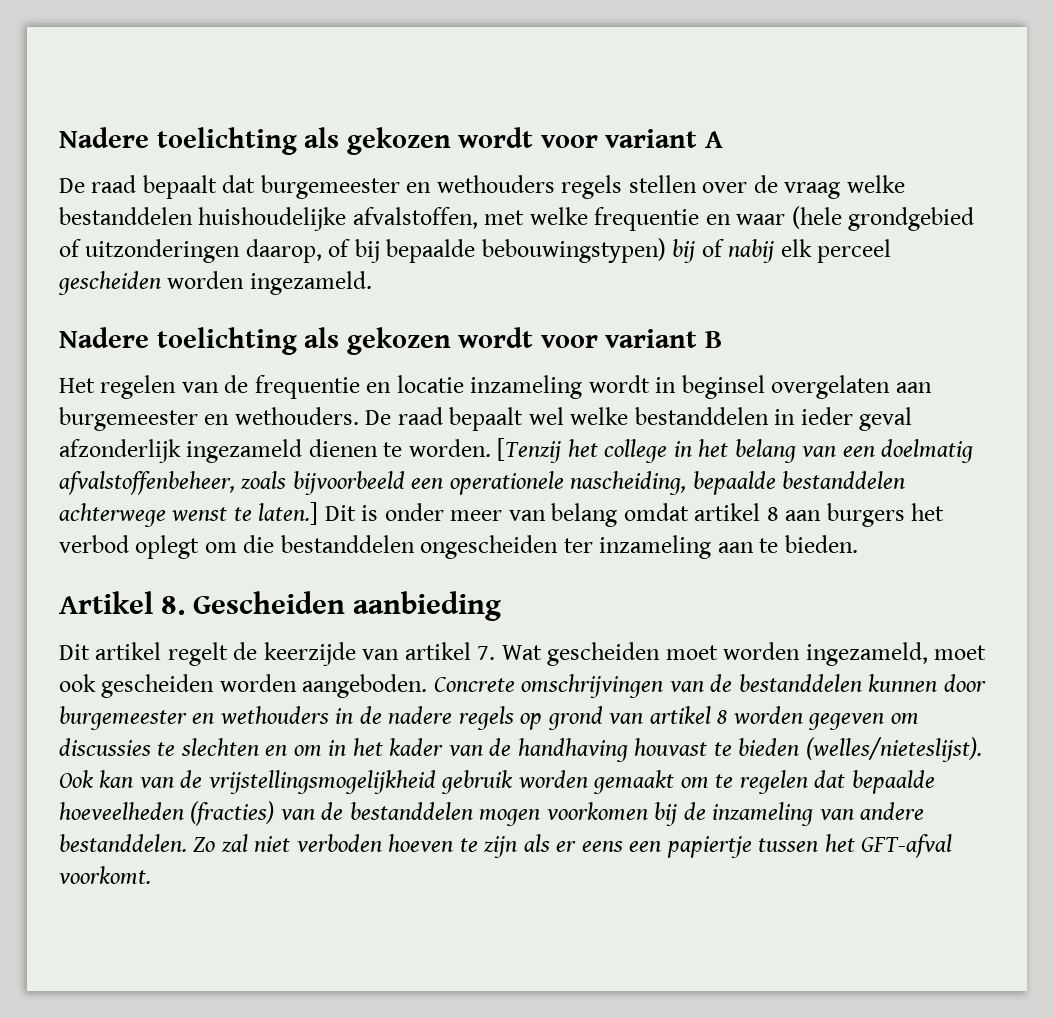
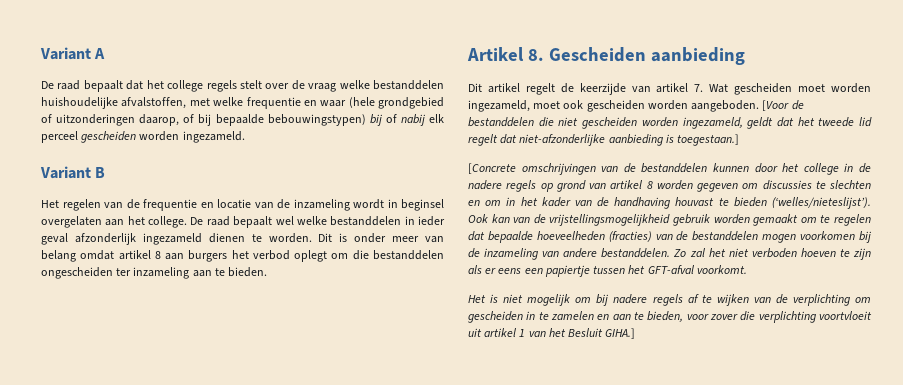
- Nadere toelichting als gekozen wordt voor variant A
+ Variant A
- De raad bepaalt dat burgemeester en wethouders regels stellen over de vraag welke bestanddelen huishoudelijke afvalstoffen, met welke frequentie en waar (hele grondgebied of uitzonderingen daarop, of bij bepaalde bebouwingstypen) bij of nabij elk perceel gescheiden worden ingezameld.
+ De raad bepaalt dat het college regels stelt over de vraag welke bestanddelen huishoudelijke afvalstoffen, met welke frequentie en waar (hele grondgebied of uitzonderingen daarop, of bij bepaalde bebouwingstypen) bij of nabij elk perceel gescheiden worden ingezameld.
- Nadere toelichting als gekozen wordt voor variant B
+ Variant B
- Het regelen van de frequentie en locatie inzameling wordt in beginsel overgelaten aan burgemeester en wethouders.
+ Het regelen van de frequentie en locatie van de inzameling wordt in beginsel overgelaten aan het college.
- [Tenzij het college in het belang van een doelmatig afvalstoffenbeheer, zoals bijvoorbeeld een operationele nascheiding, bepaalde bestanddelen achterwege wenst te laten.]
- Concrete omschrijvingen van de bestanddelen kunnen door burgemeester en wethouders in de nadere regels op grond van artikel 8 worden gegeven om discussies te slechten en om in het kader van de handhaving houvast te bieden (welles/nieteslijst).
+ [Voor de bestanddelen die niet gescheiden worden ingezameld, geldt dat het tweede lid regelt dat niet-afzonderlijke aanbieding is toegestaan.]
+ [Concrete omschrijvingen van de bestanddelen kunnen door het college in de nadere regels op grond van artikel 8 worden gegeven om discussies te slechten en om in het kader van de handhaving houvast te bieden (‘welles/nieteslijst’).
- Zo zal niet verboden hoeven te zijn als er eens een papiertje tussen het GFT-afval voorkomt.
+ Zo zal het niet verboden hoeven te zijn als er eens een papiertje tussen het GFT-afval voorkomt.
+ Het is niet mogelijk om bij nadere regels af te wijken van de verplichting om gescheiden in te zamelen en aan te bieden, voor zover die verplichting voortvloeit uit artikel 1 van het Besluit GIHA.]

